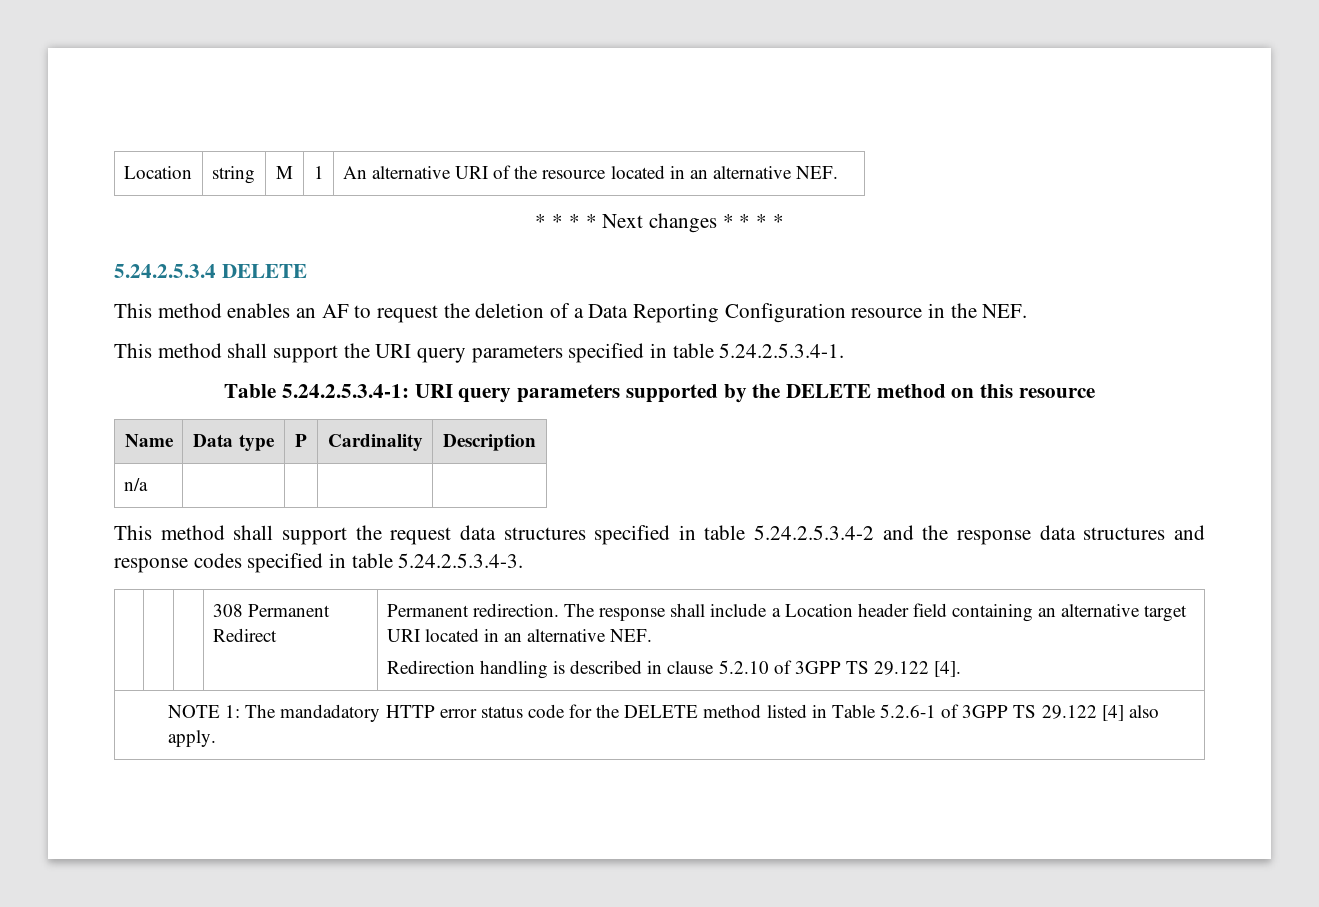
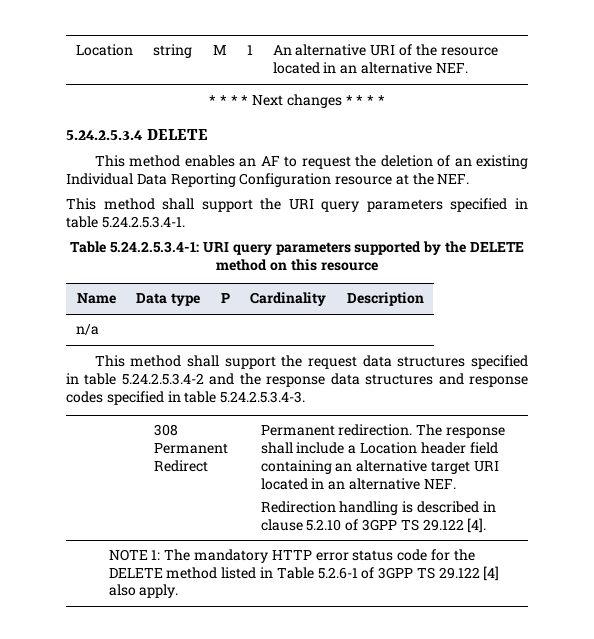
- This method enables an AF to request the deletion of a Data Reporting Configuration resource in the NEF.
+ This method enables an AF to request the deletion of an existing Individual Data Reporting Configuration resource at the NEF.
- NOTE 1: The mandadatory HTTP error status code for the DELETE method listed in Table 5.2.6-1 of 3GPP TS 29.122 [4] also apply.
+ NOTE 1: The mandatory HTTP error status code for the DELETE method listed in Table 5.2.6-1 of 3GPP TS 29.122 [4] also apply.

